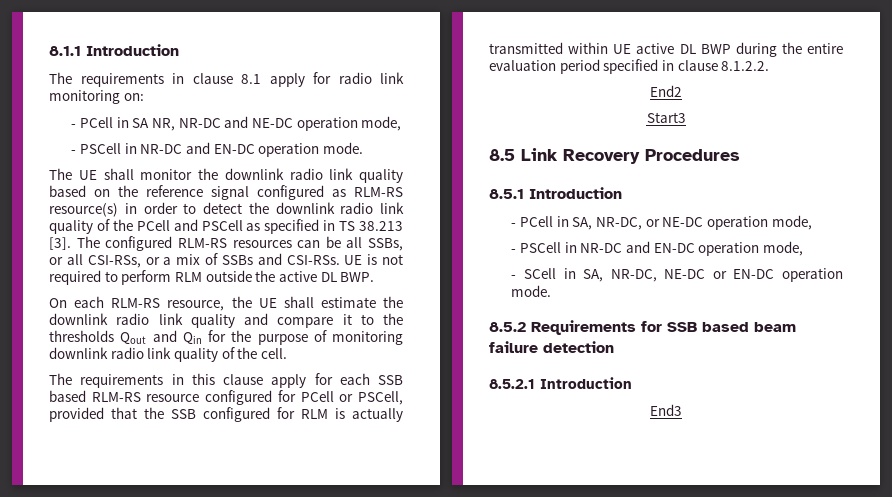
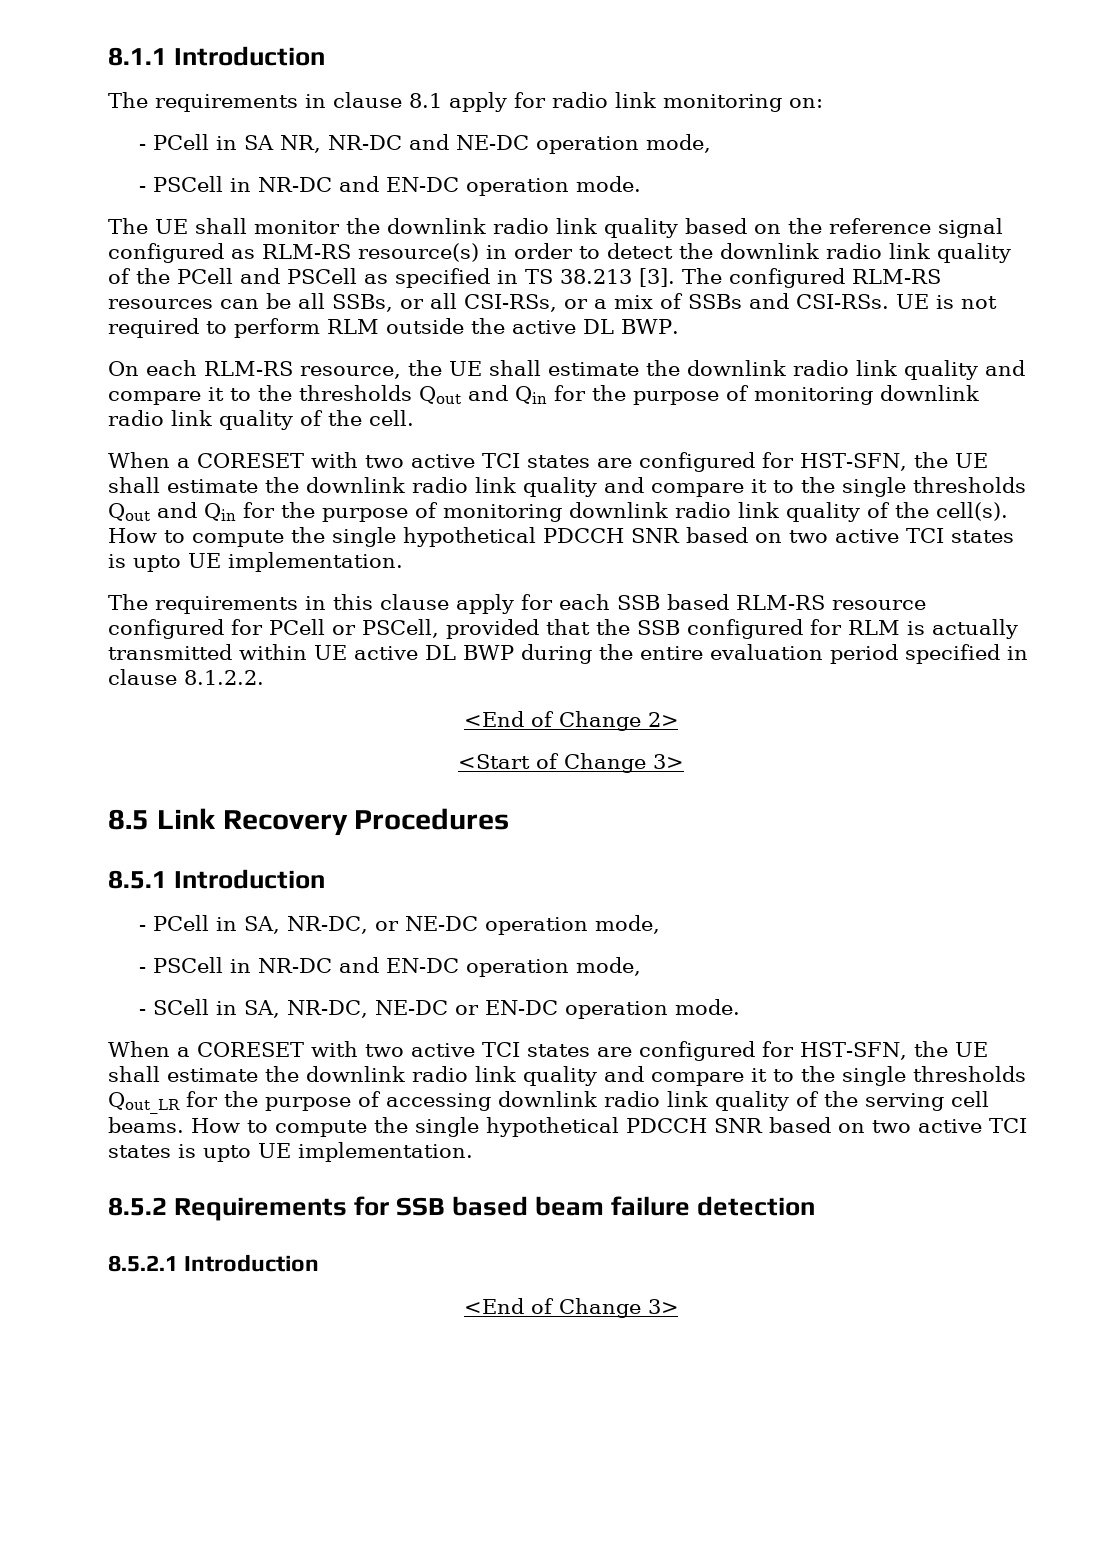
+ When a CORESET with two active TCI states are configured for HST-SFN, the UE shall estimate the downlink radio link quality and compare it to the single thresholds Qout and Qin for the purpose of monitoring downlink radio link quality of the cell(s). How to compute the single hypothetical PDCCH SNR based on two active TCI states is upto UE implementation.
- End2
- Start3
+ <End of Change 2>
+ <Start of Change 3>
+ When a CORESET with two active TCI states are configured for HST-SFN, the UE shall estimate the downlink radio link quality and compare it to the single thresholds Qout_LR for the purpose of accessing downlink radio link quality of the serving cell beams. How to compute the single hypothetical PDCCH SNR based on two active TCI states is upto UE implementation.
- End3
+ <End of Change 3>

